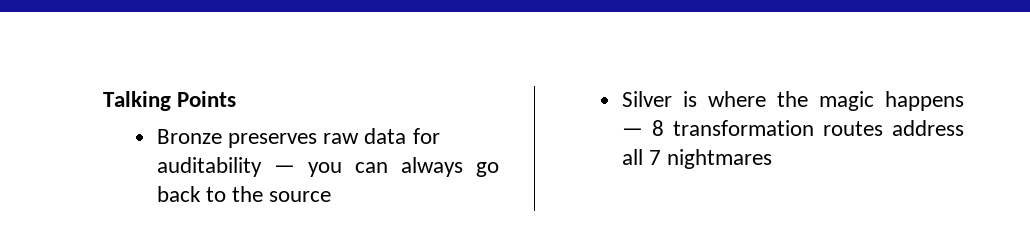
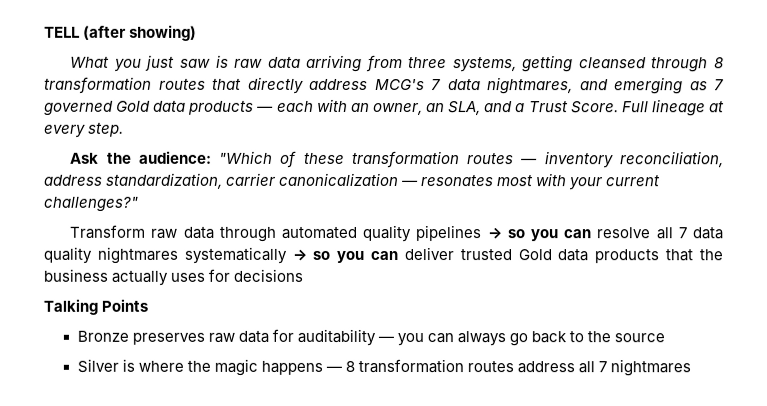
+ TELL (after showing)
+ What you just saw is raw data arriving from three systems, getting cleansed through 8 transformation routes that directly address MCG's 7 data nightmares, and emerging as 7 governed Gold data products — each with an owner, an SLA, and a Trust Score. Full lineage at every step.
+ Ask the audience: "Which of these transformation routes — inventory reconciliation, address standardization, carrier canonicalization — resonates most with your current challenges?"
+ Transform raw data through automated quality pipelines → so you can resolve all 7 data quality nightmares systematically → so you can deliver trusted Gold data products that the business actually uses for decisions

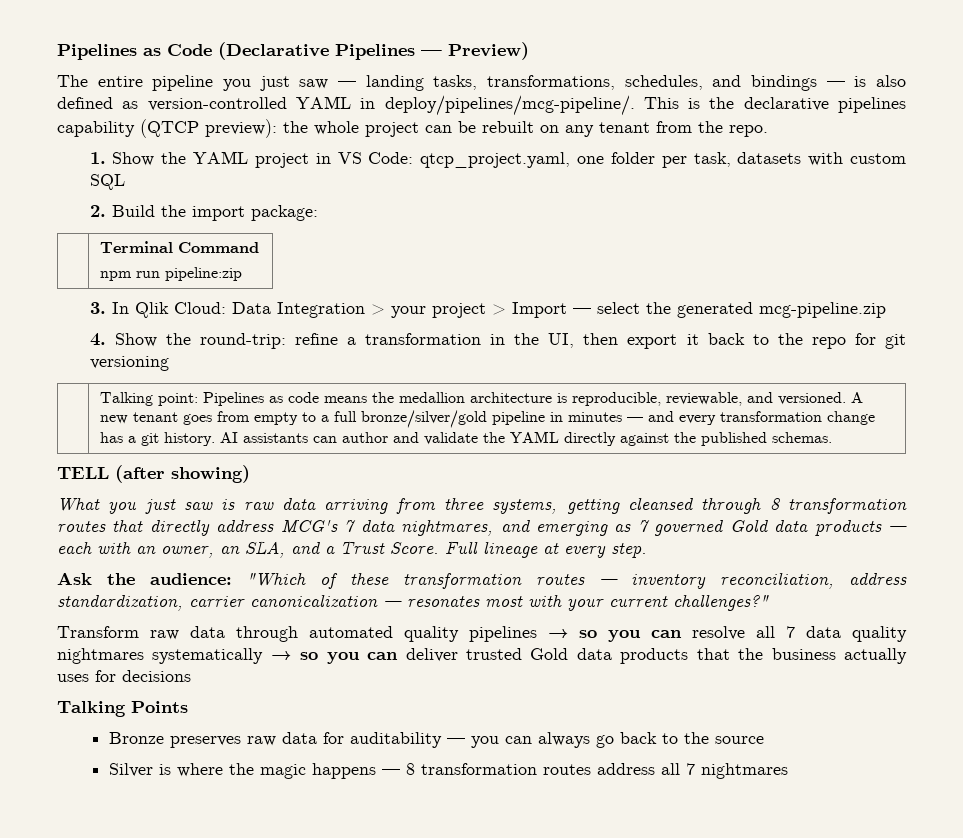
+ Pipelines as Code (Declarative Pipelines — Preview)
+ The entire pipeline you just saw — landing tasks, transformations, schedules, and bindings — is also defined as version-controlled YAML in deploy/pipelines/mcg-pipeline/. This is the declarative pipelines capability (QTCP preview): the whole project can be rebuilt on any tenant from the repo.
+ 1. Show the YAML project in VS Code: qtcp_project.yaml, one folder per task, datasets with custom SQL
+ 2. Build the import package:
+ | Terminal Command
+ npm run pipeline:zip
+ 3. In Qlik Cloud: Data Integration > your project > Import — select the generated mcg-pipeline.zip
+ 4. Show the round-trip: refine a transformation in the UI, then export it back to the repo for git versioning
+ | Talking point: Pipelines as code means the medallion architecture is reproducible, reviewable, and versioned. A new tenant goes from empty to a full bronze/silver/gold pipeline in minutes — and every transformation change has a git history. AI assistants can author and validate the YAML directly against the published schemas.

